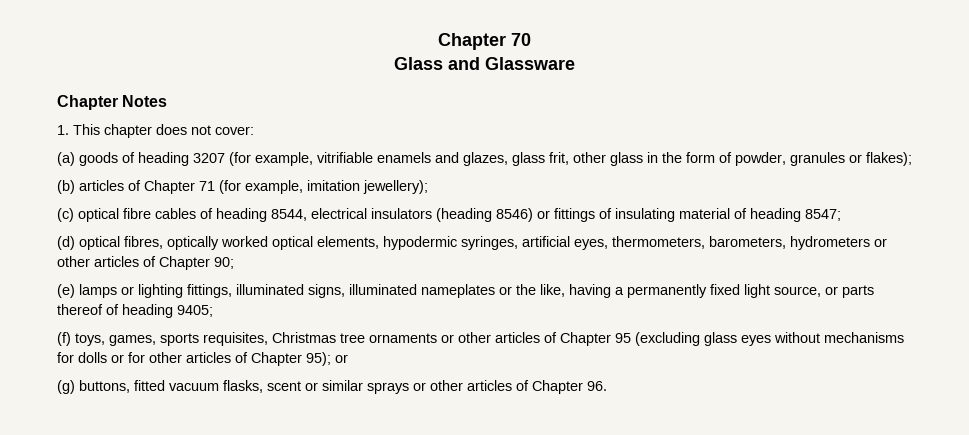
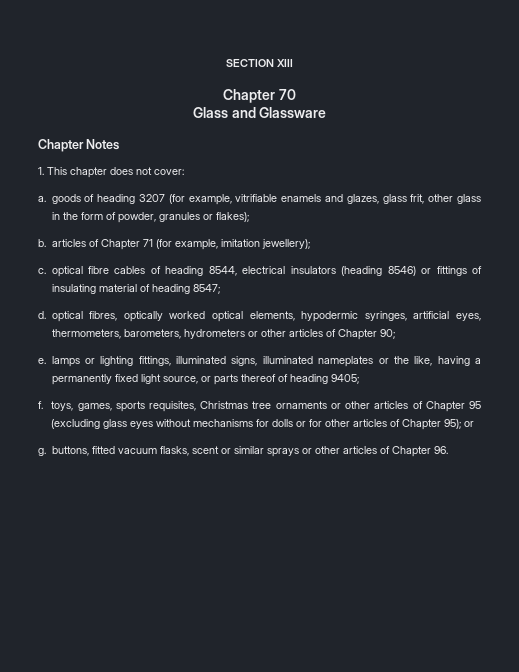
+ SECTION XIII
- (a) goods of heading 3207 (for example, vitrifiable enamels and glazes, glass frit, other glass in the form of powder, granules or flakes);
+ a. goods of heading 3207 (for example, vitrifiable enamels and glazes, glass frit, other glass in the form of powder, granules or flakes);
- (b) articles of Chapter 71 (for example, imitation jewellery);
+ b. articles of Chapter 71 (for example, imitation jewellery);
- (c) optical fibre cables of heading 8544, electrical insulators (heading 8546) or fittings of insulating material of heading 8547;
+ c. optical fibre cables of heading 8544, electrical insulators (heading 8546) or fittings of insulating material of heading 8547;
- (d) optical fibres, optically worked optical elements, hypodermic syringes, artificial eyes, thermometers, barometers, hydrometers or other articles of Chapter 90;
+ d. optical fibres, optically worked optical elements, hypodermic syringes, artificial eyes, thermometers, barometers, hydrometers or other articles of Chapter 90;
- (e) lamps or lighting fittings, illuminated signs, illuminated nameplates or the like, having a permanently fixed light source, or parts thereof of heading 9405;
+ e. lamps or lighting fittings, illuminated signs, illuminated nameplates or the like, having a permanently fixed light source, or parts thereof of heading 9405;
- (f) toys, games, sports requisites, Christmas tree ornaments or other articles of Chapter 95 (excluding glass eyes without mechanisms for dolls or for other articles of Chapter 95); or
+ f. toys, games, sports requisites, Christmas tree ornaments or other articles of Chapter 95 (excluding glass eyes without mechanisms for dolls or for other articles of Chapter 95); or
- (g) buttons, fitted vacuum flasks, scent or similar sprays or other articles of Chapter 96.
+ g. buttons, fitted vacuum flasks, scent or similar sprays or other articles of Chapter 96.

